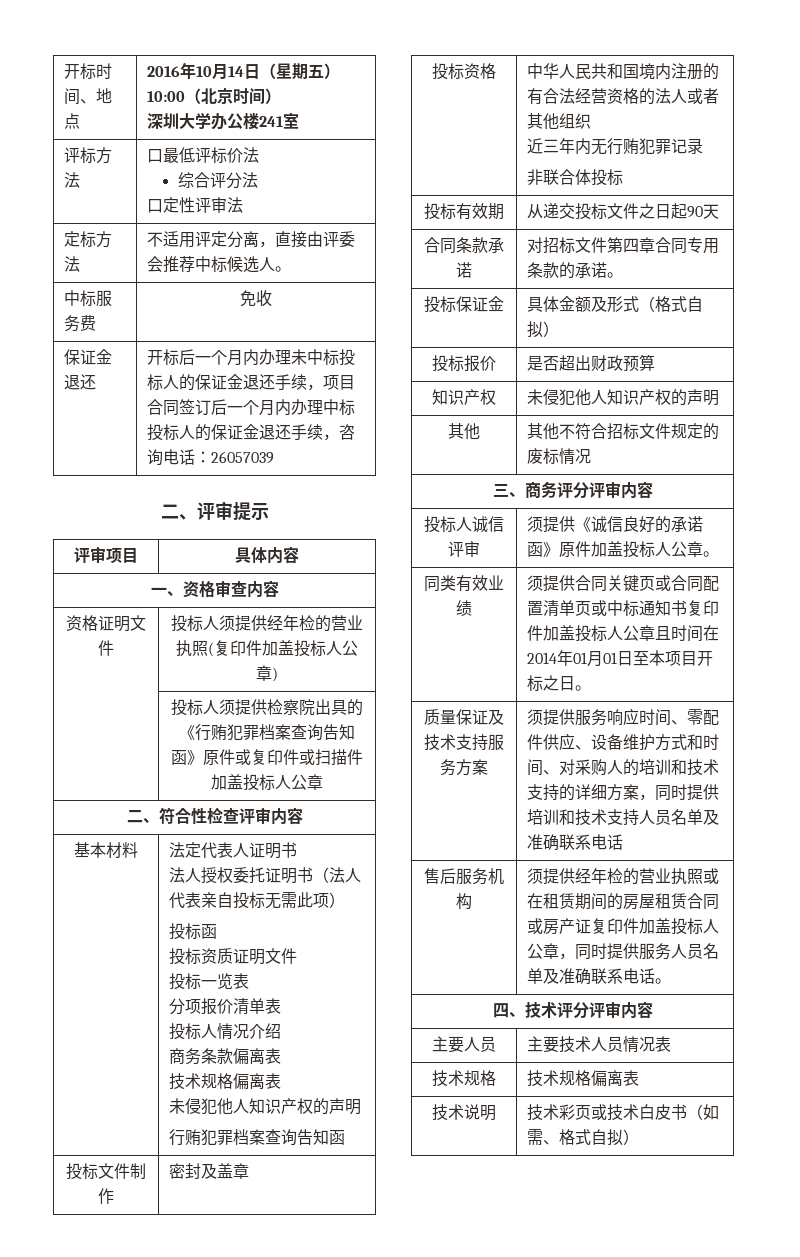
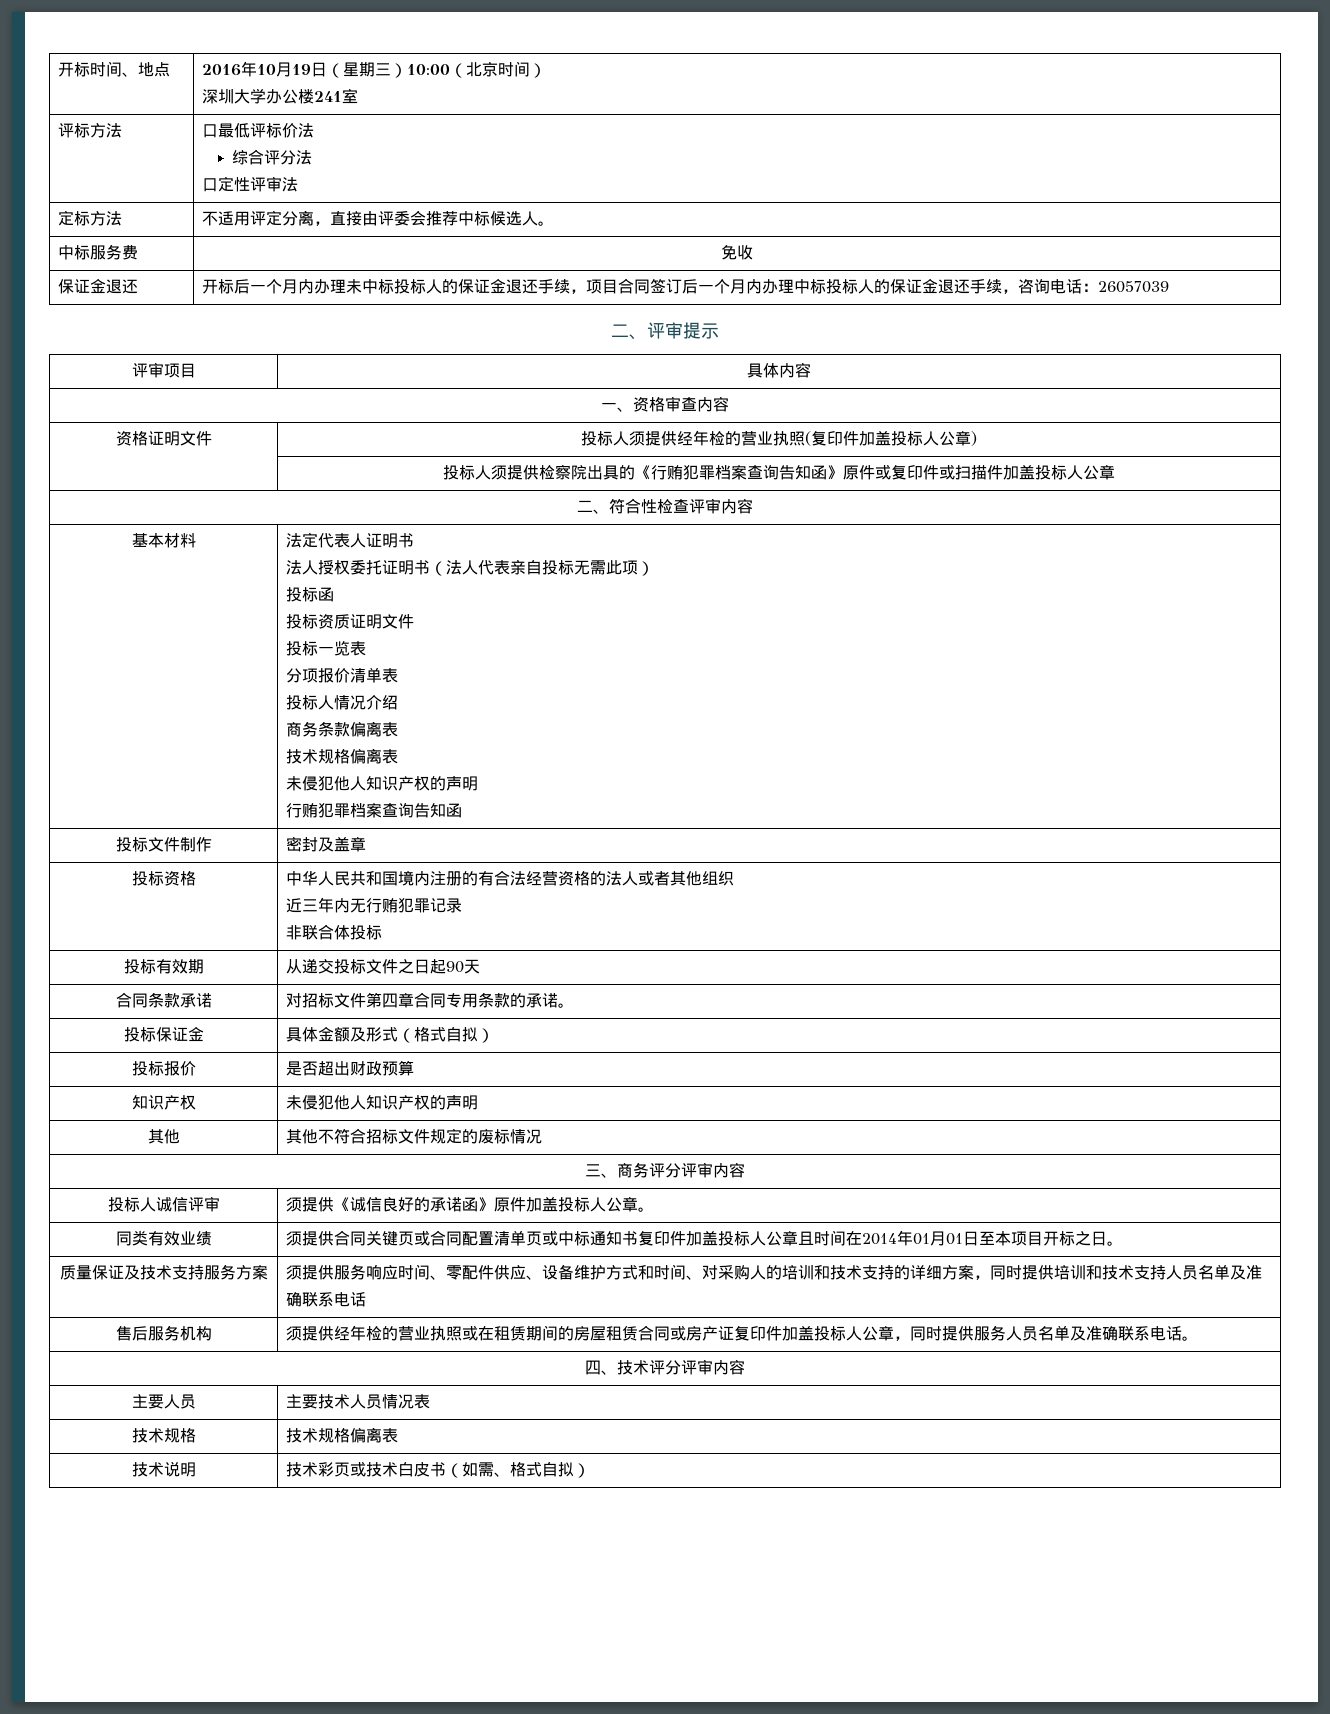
- 开标时间、地点 | 2016年10月14日（星期五）10:00（北京时间）
+ 开标时间、地点 | 2016年10月19日（星期三）10:00（北京时间）

